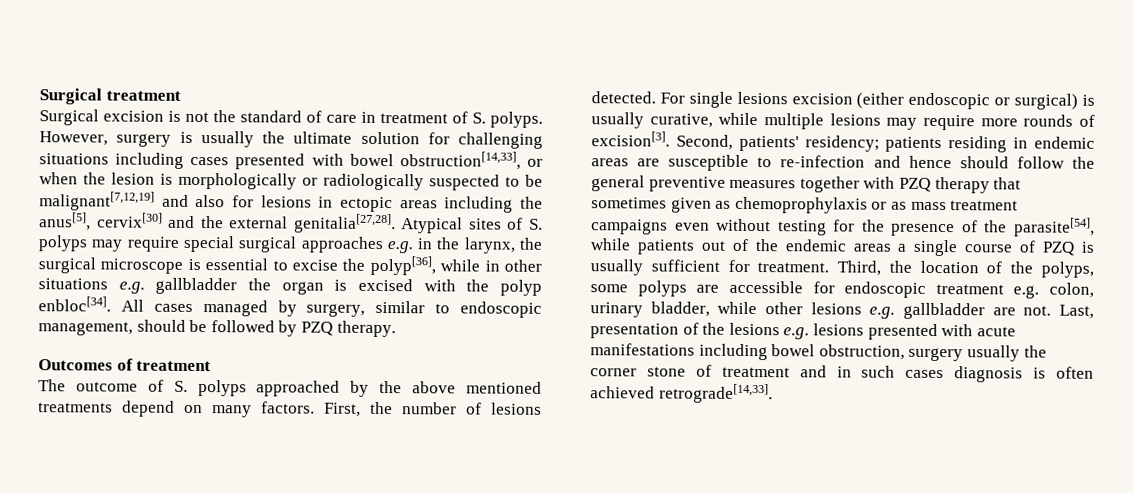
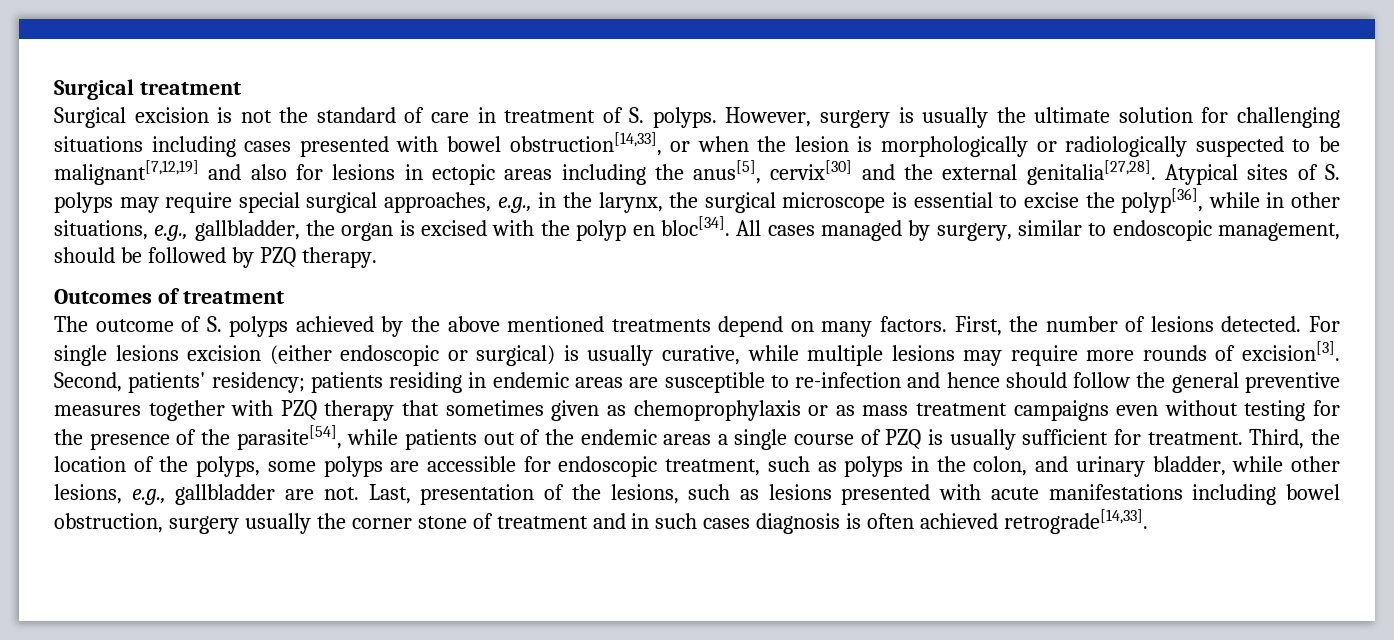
- Atypical sites of S. polyps may require special surgical approaches e.g. in the larynx, the surgical microscope is essential to excise the polyp[36], while in other situations e.g. gallbladder the organ is excised with the polyp enbloc[34].
+ Atypical sites of S. polyps may require special surgical approaches, e.g., in the larynx, the surgical microscope is essential to excise the polyp[36], while in other situations, e.g., gallbladder, the organ is excised with the polyp en bloc[34].
- The outcome of S. polyps approached by the above mentioned treatments depend on many factors.
+ The outcome of S. polyps achieved by the above mentioned treatments depend on many factors.
- Third, the location of the polyps, some polyps are accessible for endoscopic treatment e.g. colon, urinary bladder, while other lesions e.g. gallbladder are not.
+ Third, the location of the polyps, some polyps are accessible for endoscopic treatment, such as polyps in the colon, and urinary bladder, while other lesions, e.g., gallbladder are not.
- Last, presentation of the lesions e.g. lesions presented with acute manifestations including bowel obstruction, surgery usually the corner stone of treatment and in such cases diagnosis is often achieved retrograde[14,33].
+ Last, presentation of the lesions, such as lesions presented with acute manifestations including bowel obstruction, surgery usually the corner stone of treatment and in such cases diagnosis is often achieved retrograde[14,33].

